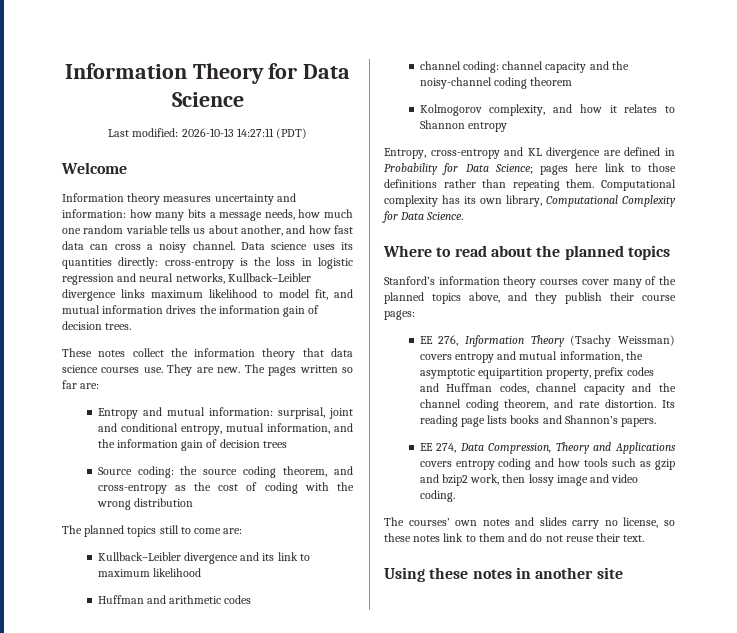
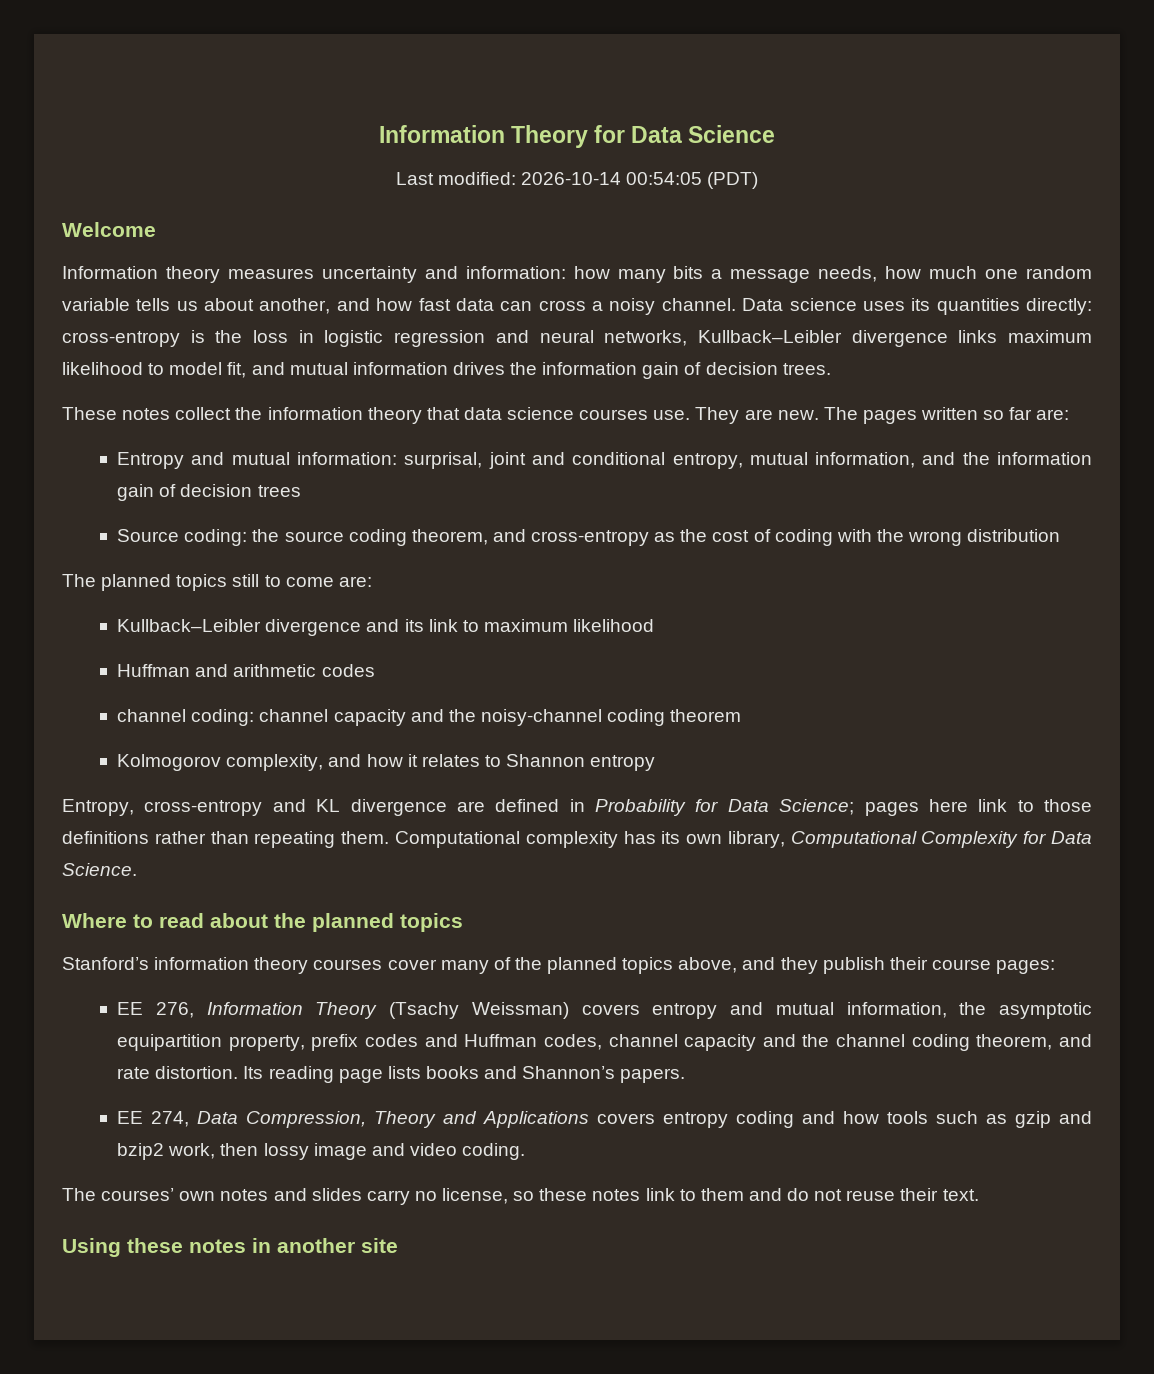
- Last modified: 2026-10-13 14:27:11 (PDT)
+ Last modified: 2026-10-14 00:54:05 (PDT)

